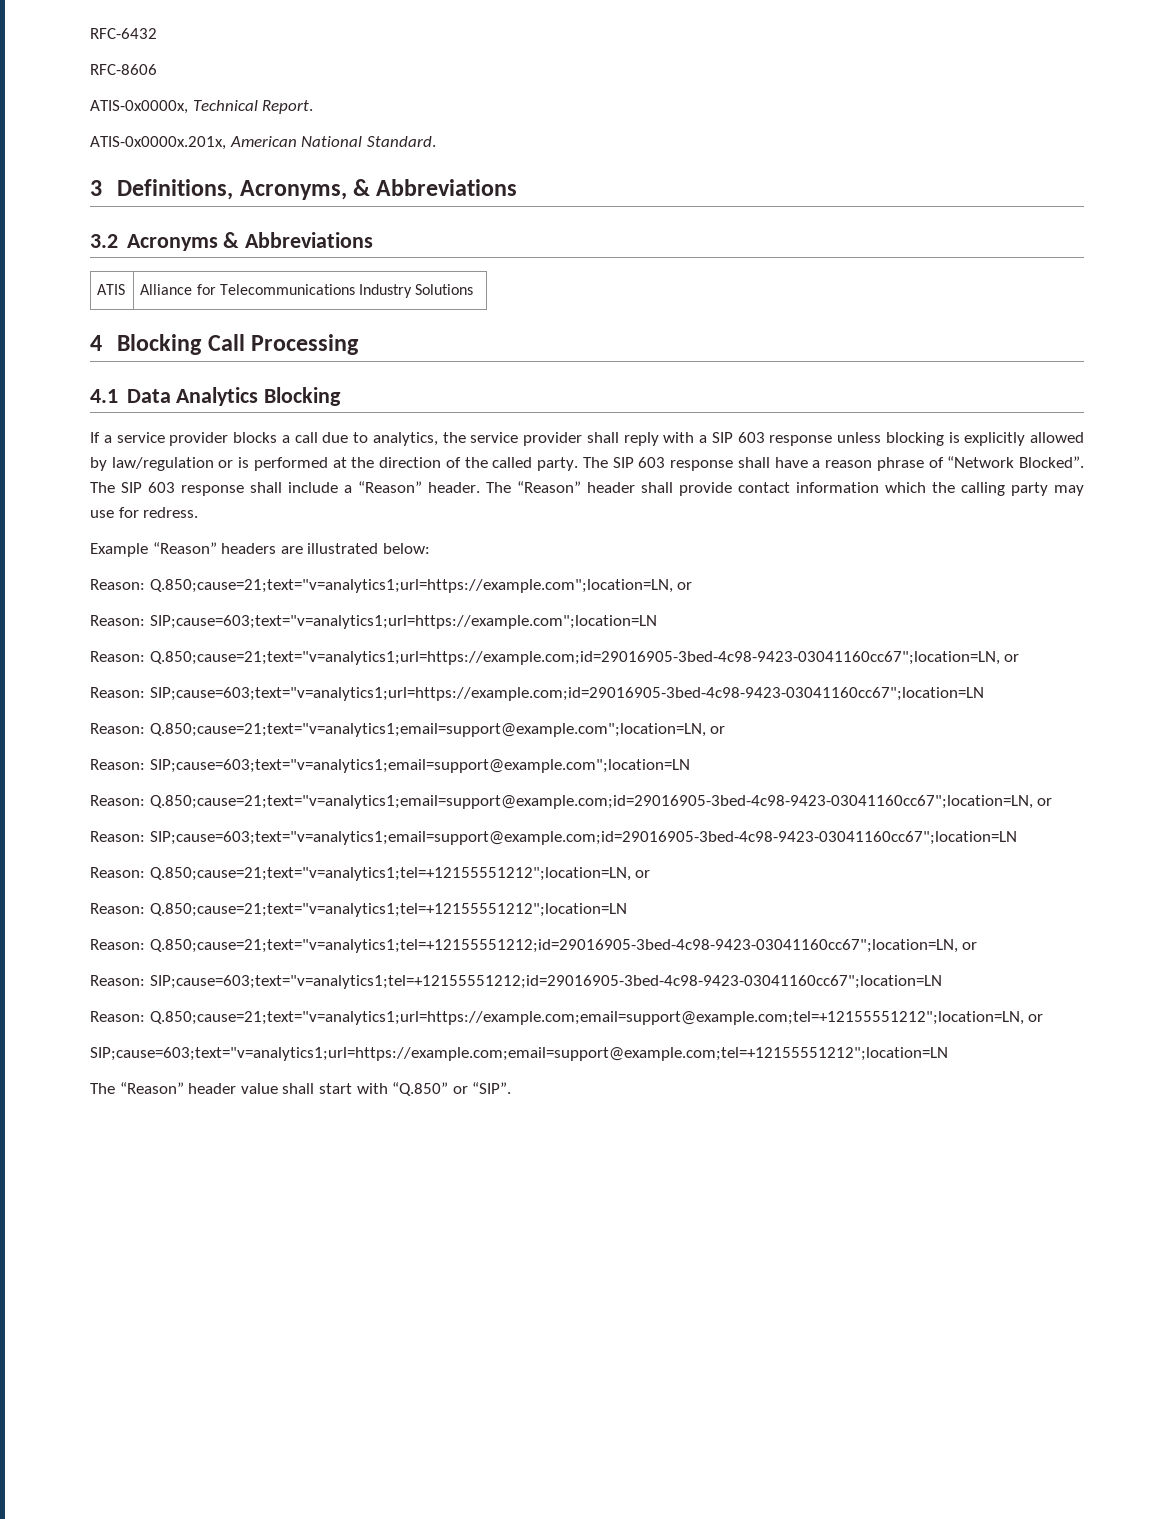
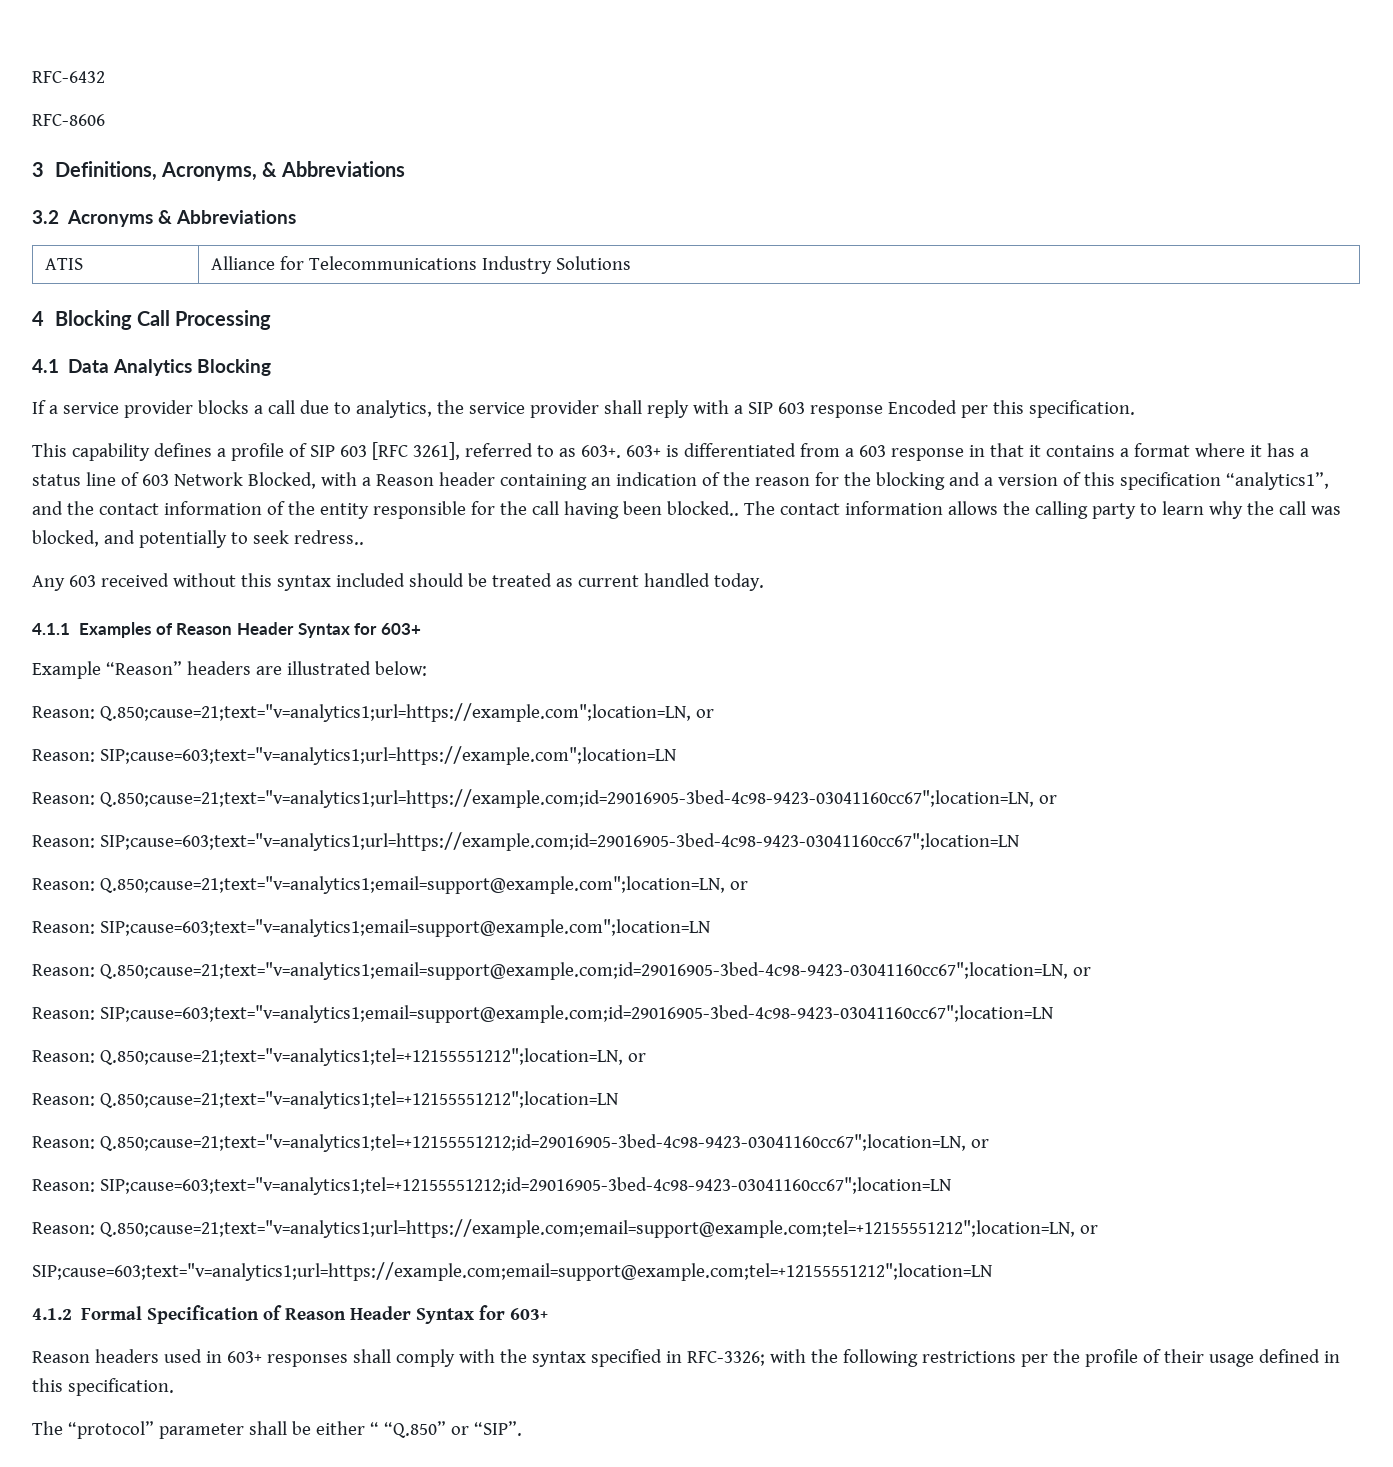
- ATIS-0x0000x, Technical Report.
- ATIS-0x0000x.201x, American National Standard.
- If a service provider blocks a call due to analytics, the service provider shall reply with a SIP 603 response unless blocking is explicitly allowed by law/regulation or is performed at the direction of the called party. The SIP 603 response shall have a reason phrase of “Network Blocked”. The SIP 603 response shall include a “Reason” header. The “Reason” header shall provide contact information which the calling party may use for redress.
+ If a service provider blocks a call due to analytics, the service provider shall reply with a SIP 603 response Encoded per this specification.
+ This capability defines a profile of SIP 603 [RFC 3261], referred to as 603+. 603+ is differentiated from a 603 response in that it contains a format where it has a status line of 603 Network Blocked, with a Reason header containing an indication of the reason for the blocking and a version of this specification “analytics1”, and the contact information of the entity responsible for the call having been blocked.. The contact information allows the calling party to learn why the call was blocked, and potentially to seek redress..
+ Any 603 received without this syntax included should be treated as current handled today.
+ 4.1.1 Examples of Reason Header Syntax for 603+
- The “Reason” header value shall start with “Q.850” or “SIP”.
+ 4.1.2 Formal Specification of Reason Header Syntax for 603+
+ Reason headers used in 603+ responses shall comply with the syntax specified in RFC-3326; with the following restrictions per the profile of their usage defined in this specification.
+ The “protocol” parameter shall be either “ “Q.850” or “SIP”.

